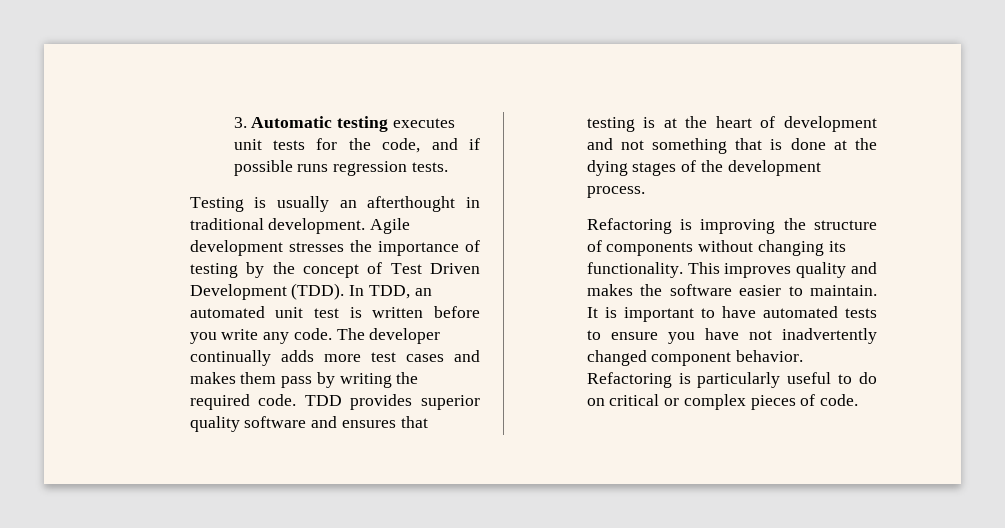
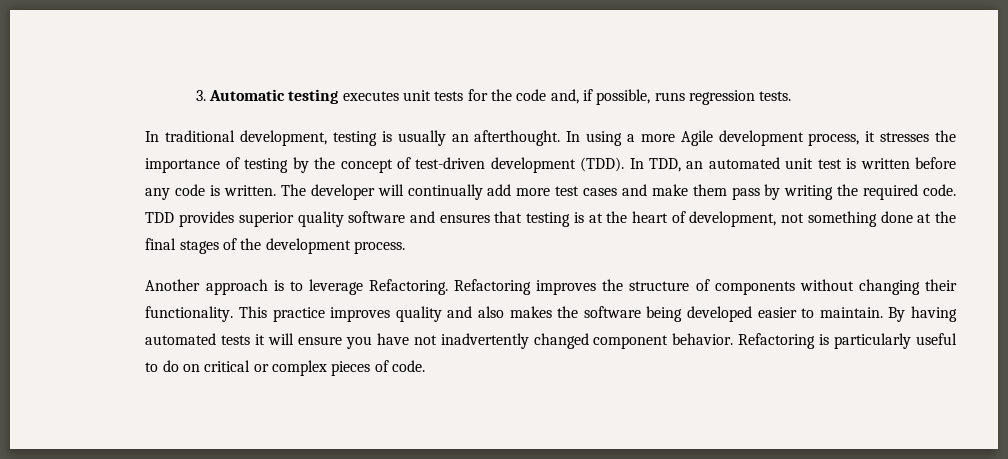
- 3. Automatic testing executes unit tests for the code, and if possible runs regression tests.
+ 3. Automatic testing executes unit tests for the code and, if possible, runs regression tests.
- Testing is usually an afterthought in traditional development. Agile development stresses the importance of testing by the concept of Test Driven Development (TDD).
+ In traditional development, testing is usually an afterthought. In using a more Agile development process, it stresses the importance of testing by the concept of test-driven development (TDD).
- In TDD, an automated unit test is written before you write any code. The developer continually adds more test cases and makes them pass by writing the required code.
+ In TDD, an automated unit test is written before any code is written. The developer will continually add more test cases and make them pass by writing the required code.
- TDD provides superior quality software and ensures that testing is at the heart of development and not something that is done at the dying stages of the development process.
+ TDD provides superior quality software and ensures that testing is at the heart of development, not something done at the final stages of the development process.
- Refactoring is improving the structure of components without changing its functionality.
+ Another approach is to leverage Refactoring. Refactoring improves the structure of components without changing their functionality.
- This improves quality and makes the software easier to maintain.
+ This practice improves quality and also makes the software being developed easier to maintain.
- It is important to have automated tests to ensure you have not inadvertently changed component behavior.
+ By having automated tests it will ensure you have not inadvertently changed component behavior.

